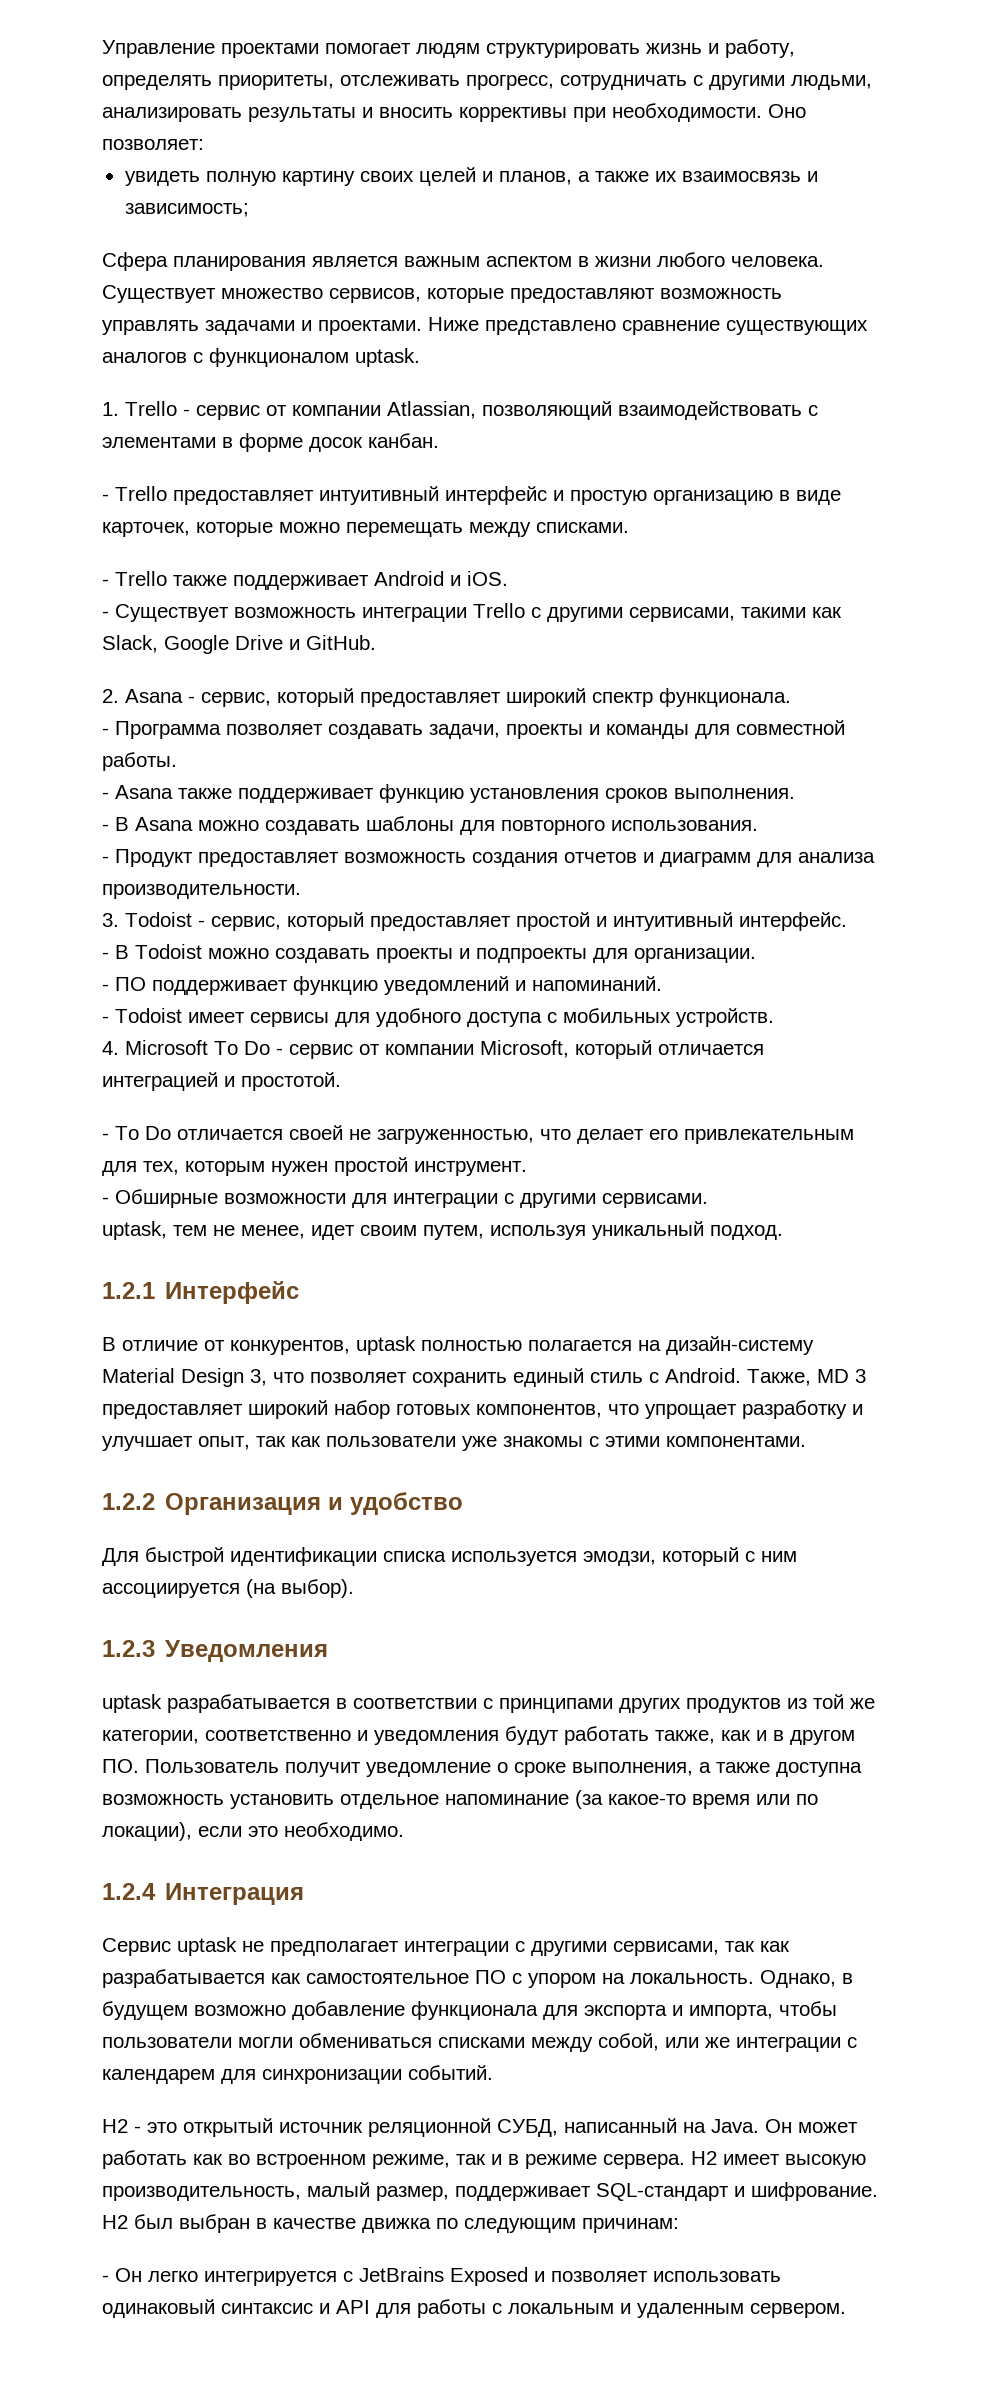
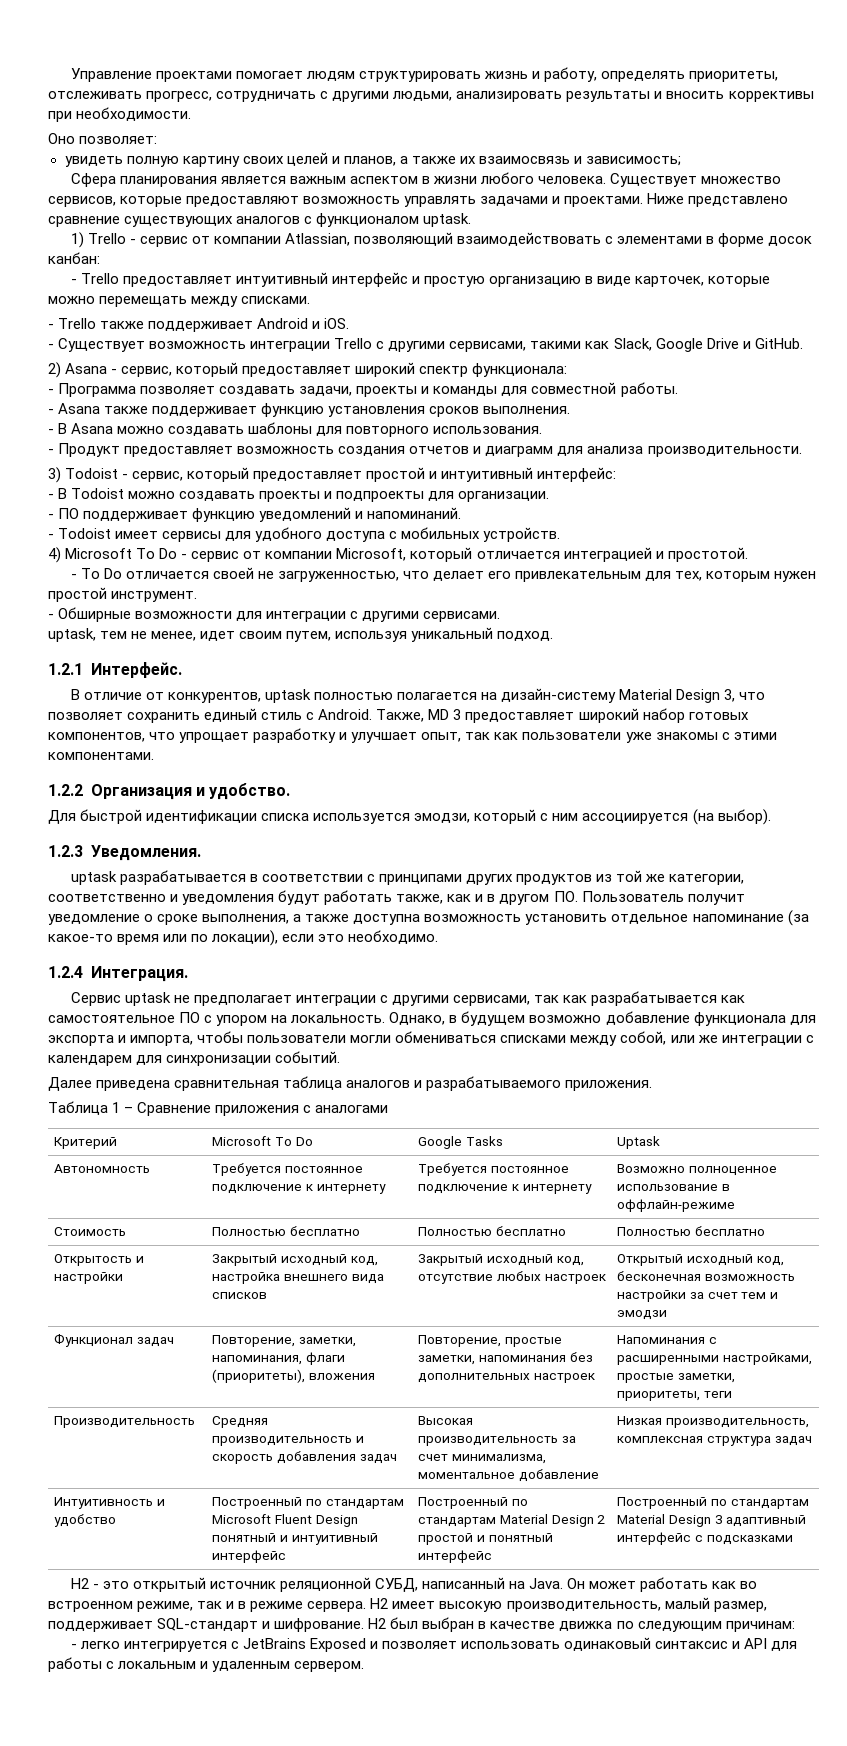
- Управление проектами помогает людям структурировать жизнь и работу, определять приоритеты, отслеживать прогресс, сотрудничать с другими людьми, анализировать результаты и вносить коррективы при необходимости. Оно позволяет:
+ Управление проектами помогает людям структурировать жизнь и работу, определять приоритеты, отслеживать прогресс, сотрудничать с другими людьми, анализировать результаты и вносить коррективы при необходимости.
+ Оно позволяет:
- 1. Trello - сервис от компании Atlassian, позволяющий взаимодействовать с элементами в форме досок канбан.
+ 1) Trello - сервис от компании Atlassian, позволяющий взаимодействовать с элементами в форме досок канбан:
- 2. Asana - сервис, который предоставляет широкий спектр функционала.
+ 2) Asana - сервис, который предоставляет широкий спектр функционала:
- 3. Todoist - сервис, который предоставляет простой и интуитивный интерфейс.
+ 3) Todoist - сервис, который предоставляет простой и интуитивный интерфейс:
- 4. Microsoft To Do - сервис от компании Microsoft, который отличается интеграцией и простотой.
+ 4) Microsoft To Do - сервис от компании Microsoft, который отличается интеграцией и простотой.
- 1.2.1 Интерфейс
+ 1.2.1 Интерфейс.
- 1.2.2 Организация и удобство
+ 1.2.2 Организация и удобство.
- 1.2.3 Уведомления
+ 1.2.3 Уведомления.
- 1.2.4 Интеграция
+ 1.2.4 Интеграция.
+ Далее приведена сравнительная таблица аналогов и разрабатываемого приложения.
+ Таблица 1 – Сравнение приложения с аналогами
+ Критерий | Microsoft To Do | Google Tasks | Uptask
+ Автономность | Требуется постоянное подключение к интернету | Требуется постоянное подключение к интернету | Возможно полноценное использование в оффлайн-режиме
+ Стоимость | Полностью бесплатно | Полностью бесплатно | Полностью бесплатно
+ Открытость и настройки | Закрытый исходный код, настройка внешнего вида списков | Закрытый исходный код, отсутствие любых настроек | Открытый исходный код, бесконечная возможность настройки за счет тем и эмодзи
+ Функционал задач | Повторение, заметки, напоминания, флаги (приоритеты), вложения | Повторение, простые заметки, напоминания без дополнительных настроек | Напоминания с расширенными настройками, простые заметки, приоритеты, теги
+ Производительность | Средняя производительность и скорость добавления задач | Высокая производительность за счет минимализма, моментальное добавление | Низкая производительность, комплексная структура задач
+ Интуитивность и удобство | Построенный по стандартам Microsoft Fluent Design понятный и интуитивный интерфейс | Построенный по стандартам Material Design 2 простой и понятный интерфейс | Построенный по стандартам Material Design 3 адаптивный интерфейс с подсказками
- - Он легко интегрируется с JetBrains Exposed и позволяет использовать одинаковый синтаксис и API для работы с локальным и удаленным сервером.
+ - легко интегрируется с JetBrains Exposed и позволяет использовать одинаковый синтаксис и API для работы с локальным и удаленным сервером.

